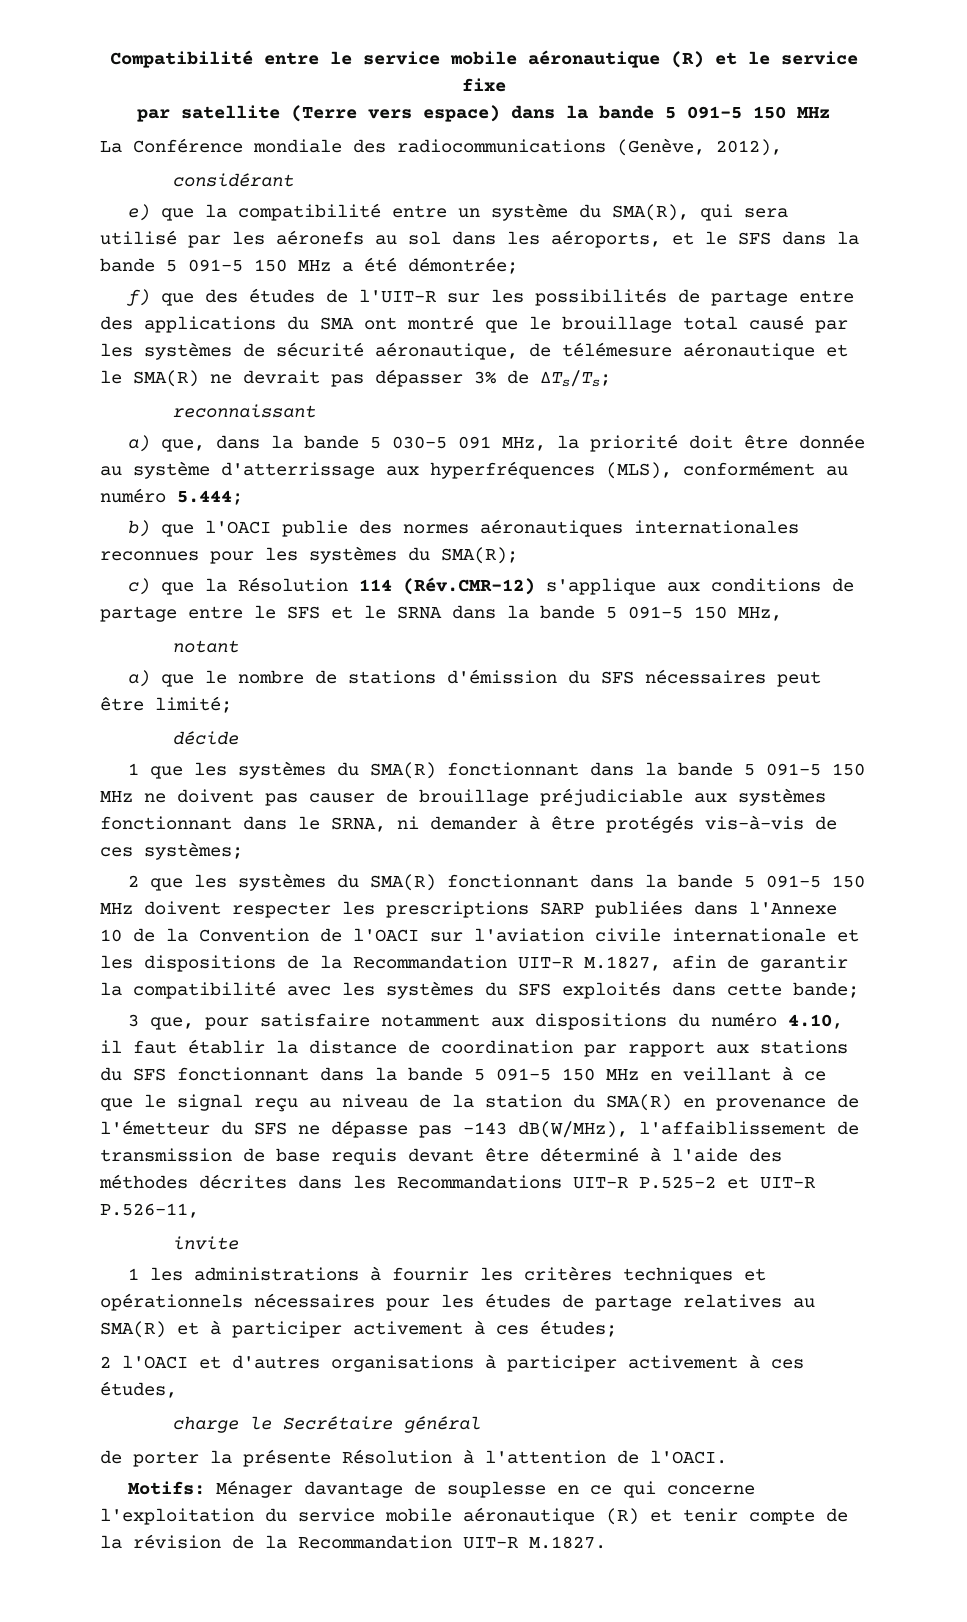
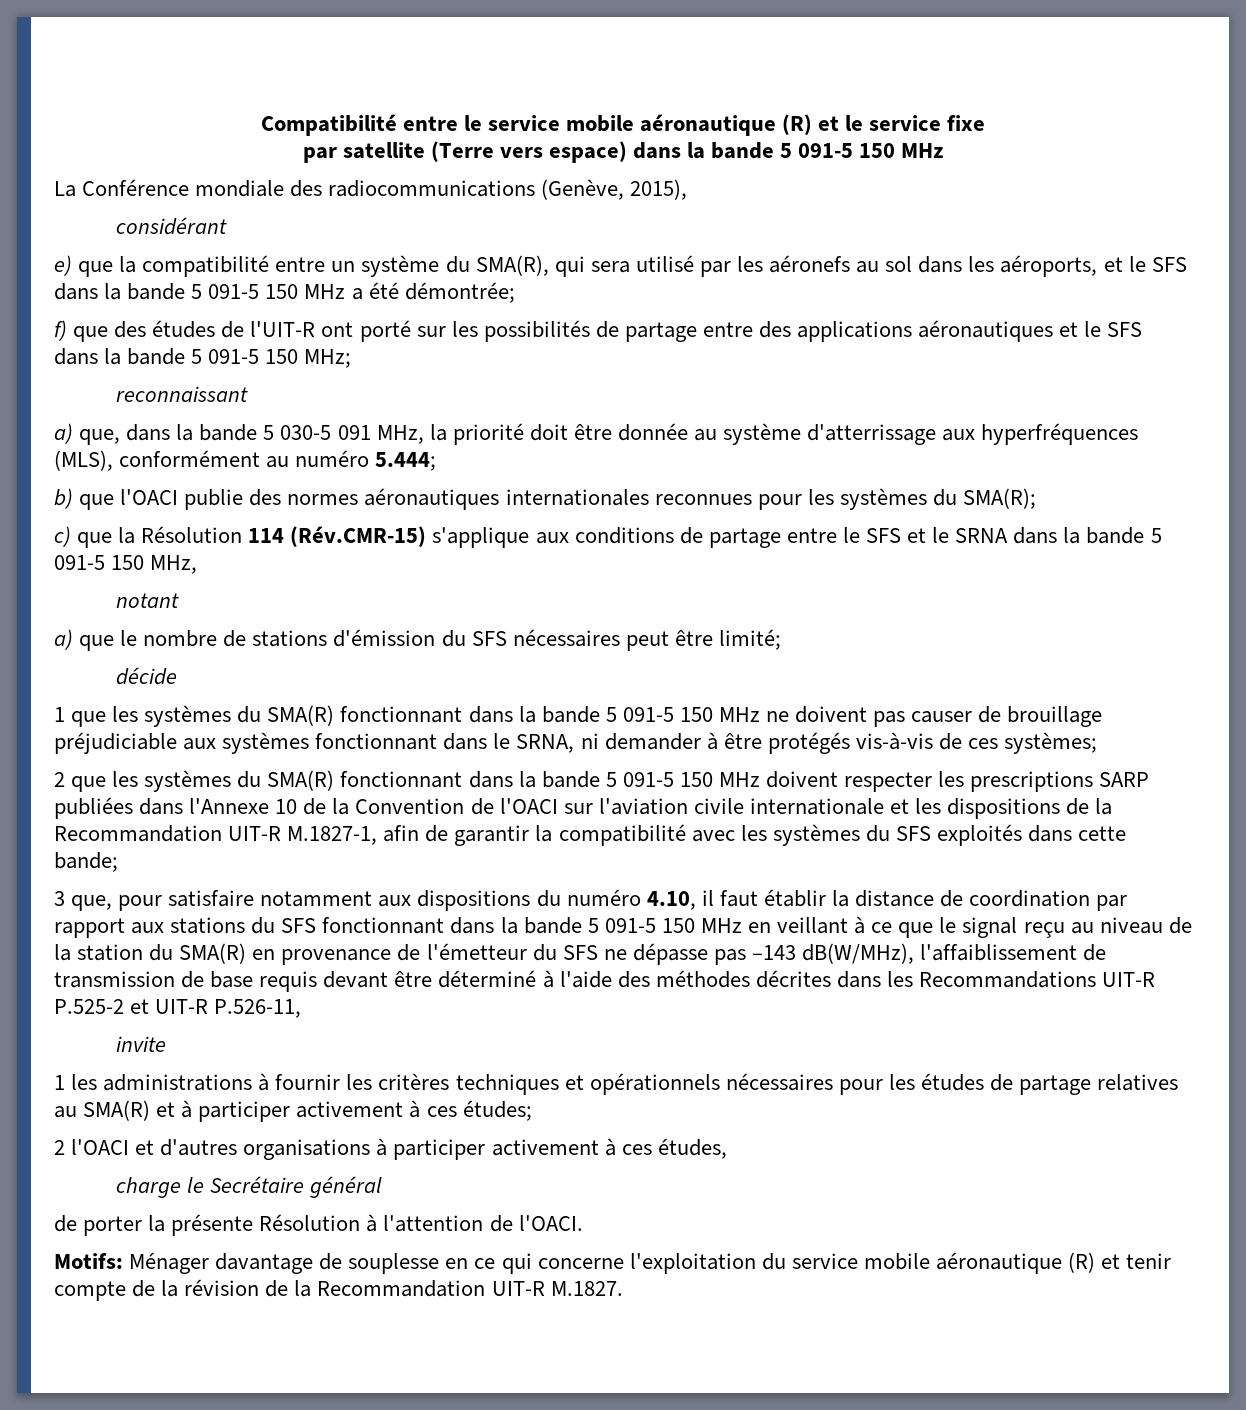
- La Conférence mondiale des radiocommunications (Genève, 2012),
+ La Conférence mondiale des radiocommunications (Genève, 2015),
- f) que des études de l'UIT-R sur les possibilités de partage entre des applications du SMA ont montré que le brouillage total causé par les systèmes de sécurité aéronautique, de télémesure aéronautique et le SMA(R) ne devrait pas dépasser 3% de ΔTs/Ts;
+ f) que des études de l'UIT-R ont porté sur les possibilités de partage entre des applications aéronautiques et le SFS dans la bande 5 091-5 150 MHz;
- c) que la Résolution 114 (Rév.CMR-12) s'applique aux conditions de partage entre le SFS et le SRNA dans la bande 5 091-5 150 MHz,
+ c) que la Résolution 114 (Rév.CMR-15) s'applique aux conditions de partage entre le SFS et le SRNA dans la bande 5 091-5 150 MHz,
- 2 que les systèmes du SMA(R) fonctionnant dans la bande 5 091-5 150 MHz doivent respecter les prescriptions SARP publiées dans l'Annexe 10 de la Convention de l'OACI sur l'aviation civile internationale et les dispositions de la Recommandation UIT-R M.1827, afin de garantir la compatibilité avec les systèmes du SFS exploités dans cette bande;
+ 2 que les systèmes du SMA(R) fonctionnant dans la bande 5 091-5 150 MHz doivent respecter les prescriptions SARP publiées dans l'Annexe 10 de la Convention de l'OACI sur l'aviation civile internationale et les dispositions de la Recommandation UIT-R M.1827-1, afin de garantir la compatibilité avec les systèmes du SFS exploités dans cette bande;

